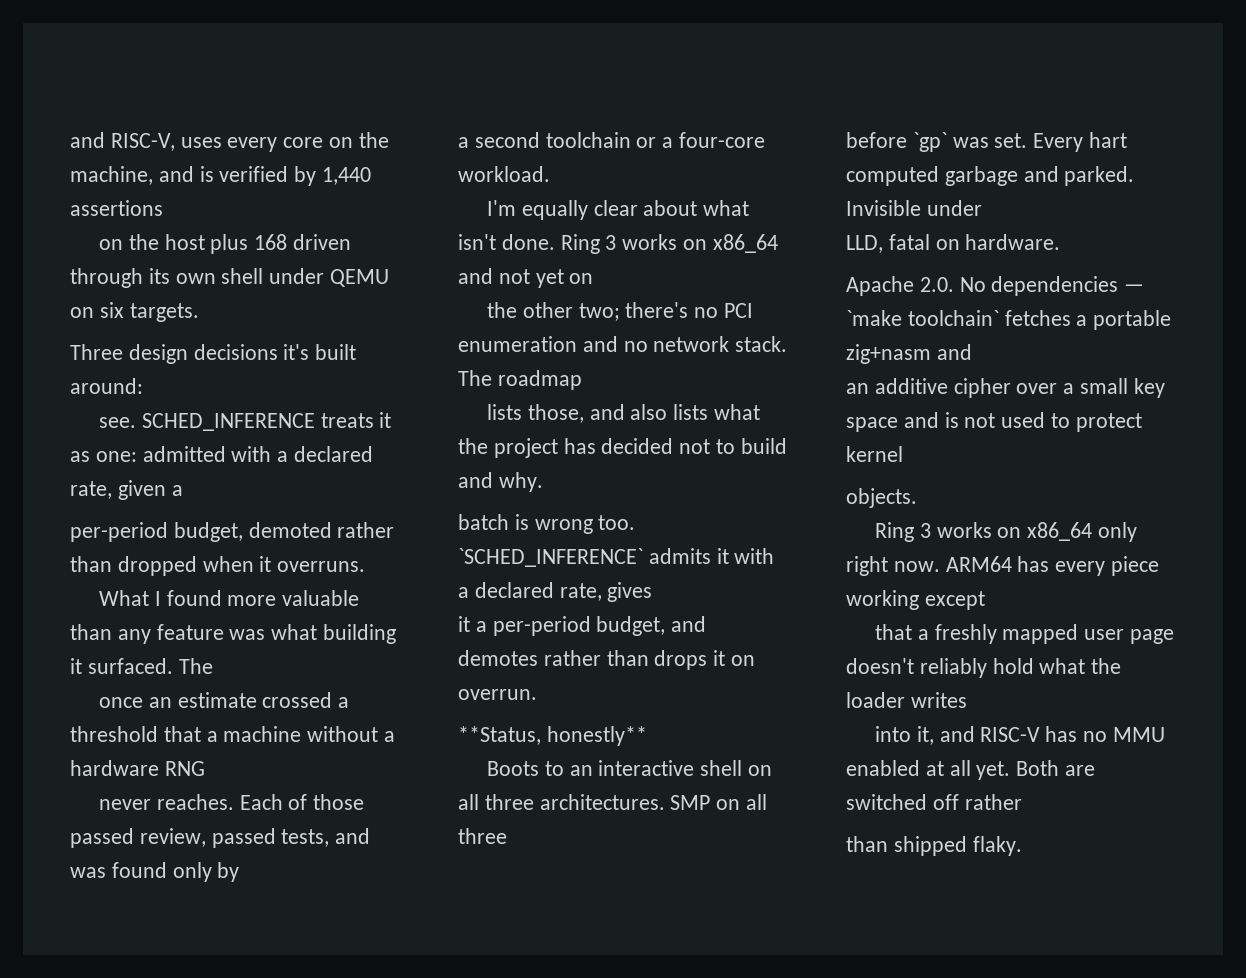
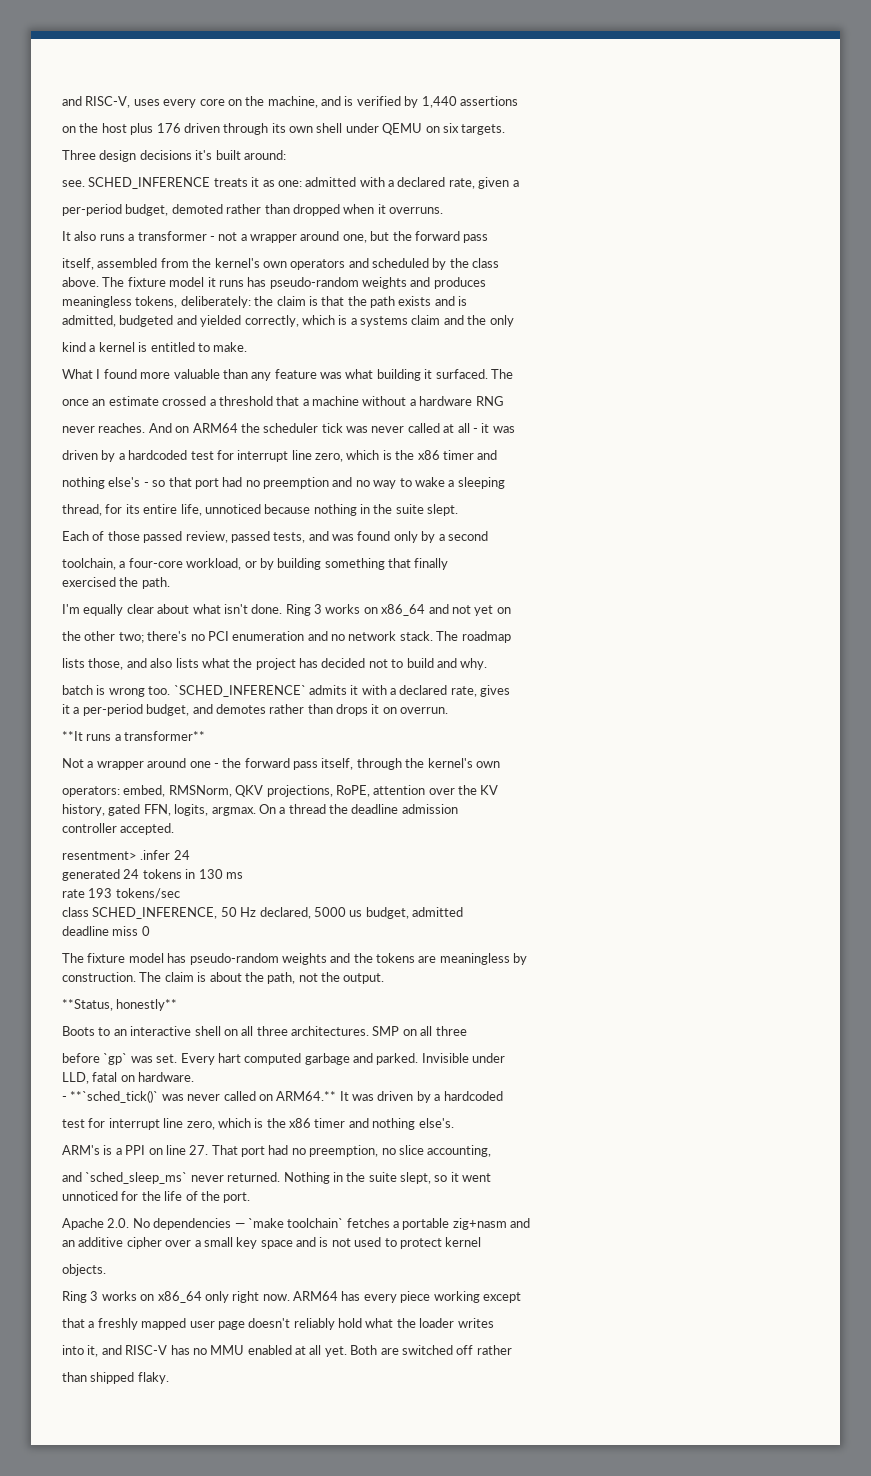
- on the host plus 168 driven through its own shell under QEMU on six targets.
+ on the host plus 176 driven through its own shell under QEMU on six targets.
+ It also runs a transformer - not a wrapper around one, but the forward pass
+ itself, assembled from the kernel's own operators and scheduled by the class
+ above. The fixture model it runs has pseudo-random weights and produces
+ meaningless tokens, deliberately: the claim is that the path exists and is
+ admitted, budgeted and yielded correctly, which is a systems claim and the only
+ kind a kernel is entitled to make.
- never reaches. Each of those passed review, passed tests, and was found only by
- a second toolchain or a four-core workload.
+ never reaches. And on ARM64 the scheduler tick was never called at all - it was
+ driven by a hardcoded test for interrupt line zero, which is the x86 timer and
+ nothing else's - so that port had no preemption and no way to wake a sleeping
+ thread, for its entire life, unnoticed because nothing in the suite slept.
+ Each of those passed review, passed tests, and was found only by a second
+ toolchain, a four-core workload, or by building something that finally
+ exercised the path.
+ **It runs a transformer**
+ Not a wrapper around one - the forward pass itself, through the kernel's own
+ operators: embed, RMSNorm, QKV projections, RoPE, attention over the KV
+ history, gated FFN, logits, argmax. On a thread the deadline admission
+ controller accepted.
+ resentment> .infer 24
+ generated 24 tokens in 130 ms
+ rate 193 tokens/sec
+ class SCHED_INFERENCE, 50 Hz declared, 5000 us budget, admitted
+ deadline miss 0
+ The fixture model has pseudo-random weights and the tokens are meaningless by
+ construction. The claim is about the path, not the output.
+ - **`sched_tick()` was never called on ARM64.** It was driven by a hardcoded
+ test for interrupt line zero, which is the x86 timer and nothing else's.
+ ARM's is a PPI on line 27. That port had no preemption, no slice accounting,
+ and `sched_sleep_ms` never returned. Nothing in the suite slept, so it went
+ unnoticed for the life of the port.

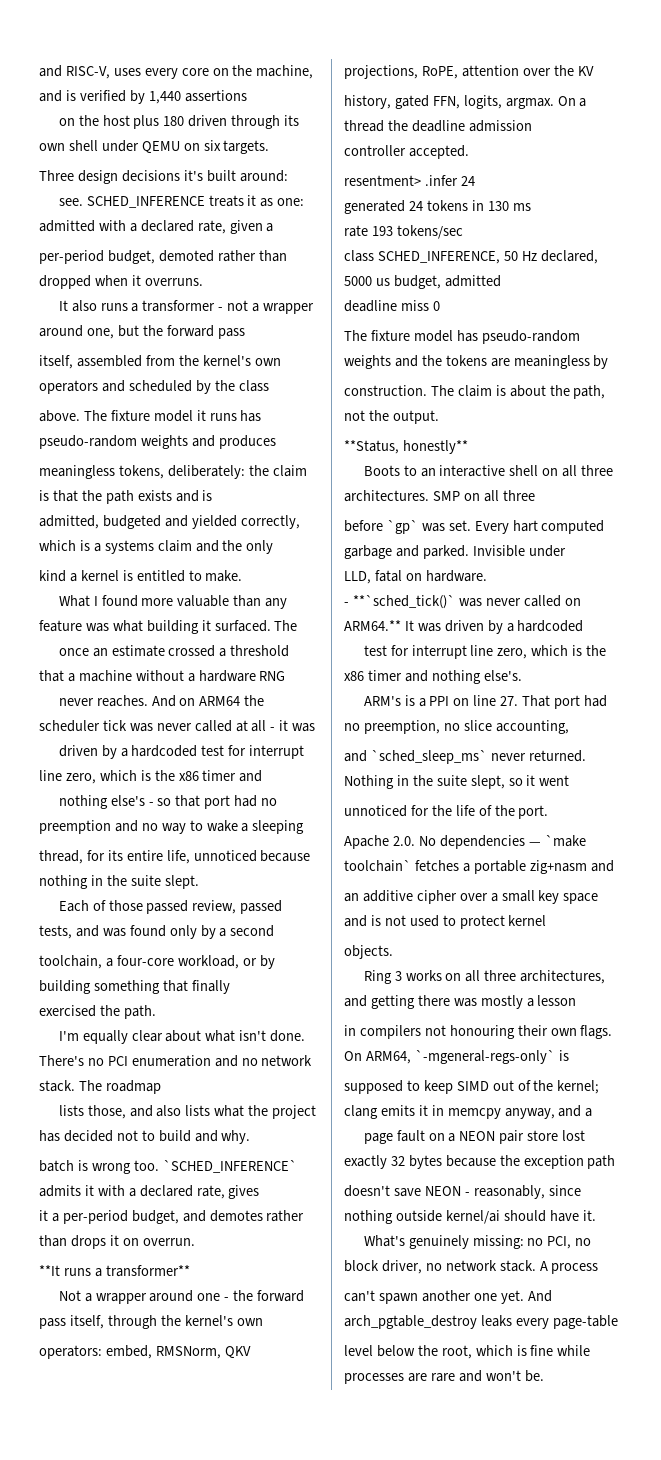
- on the host plus 176 driven through its own shell under QEMU on six targets.
+ on the host plus 180 driven through its own shell under QEMU on six targets.
- Ring 3 works on x86_64 and not yet on
- the other two; there's no PCI enumeration and no network stack.
+ There's no PCI enumeration and no network stack.
- Ring 3 works on x86_64 only right now. ARM64 has every piece working except
- that a freshly mapped user page doesn't reliably hold what the loader writes
- into it, and RISC-V has no MMU enabled at all yet. Both are switched off rather
- than shipped flaky.
+ Ring 3 works on all three architectures, and getting there was mostly a lesson
+ in compilers not honouring their own flags. On ARM64, `-mgeneral-regs-only` is
+ supposed to keep SIMD out of the kernel; clang emits it in memcpy anyway, and a
+ page fault on a NEON pair store lost exactly 32 bytes because the exception path
+ doesn't save NEON - reasonably, since nothing outside kernel/ai should have it.
+ What's genuinely missing: no PCI, no block driver, no network stack. A process
+ can't spawn another one yet. And arch_pgtable_destroy leaks every page-table
+ level below the root, which is fine while processes are rare and won't be.

